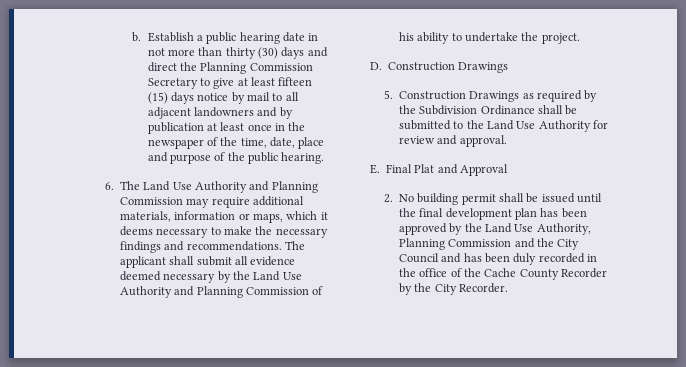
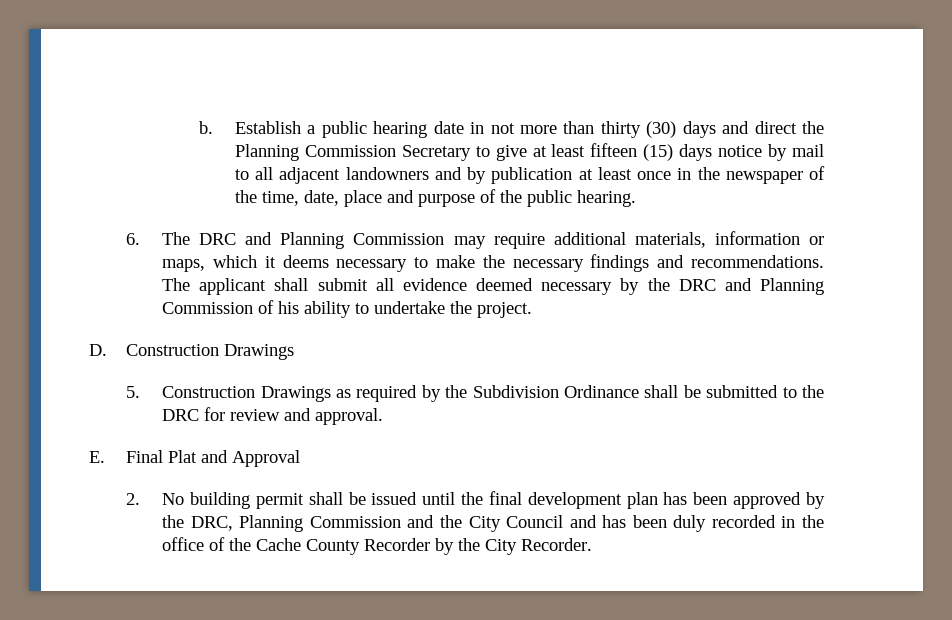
- 6. The Land Use Authority and Planning Commission may require additional materials, information or maps, which it deems necessary to make the necessary findings and recommendations.
+ 6. The DRC and Planning Commission may require additional materials, information or maps, which it deems necessary to make the necessary findings and recommendations.
- The applicant shall submit all evidence deemed necessary by the Land Use Authority and Planning Commission of his ability to undertake the project.
+ The applicant shall submit all evidence deemed necessary by the DRC and Planning Commission of his ability to undertake the project.
- 5. Construction Drawings as required by the Subdivision Ordinance shall be submitted to the Land Use Authority for review and approval.
+ 5. Construction Drawings as required by the Subdivision Ordinance shall be submitted to the DRC for review and approval.
- 2. No building permit shall be issued until the final development plan has been approved by the Land Use Authority, Planning Commission and the City Council and has been duly recorded in the office of the Cache County Recorder by the City Recorder.
+ 2. No building permit shall be issued until the final development plan has been approved by the DRC, Planning Commission and the City Council and has been duly recorded in the office of the Cache County Recorder by the City Recorder.

